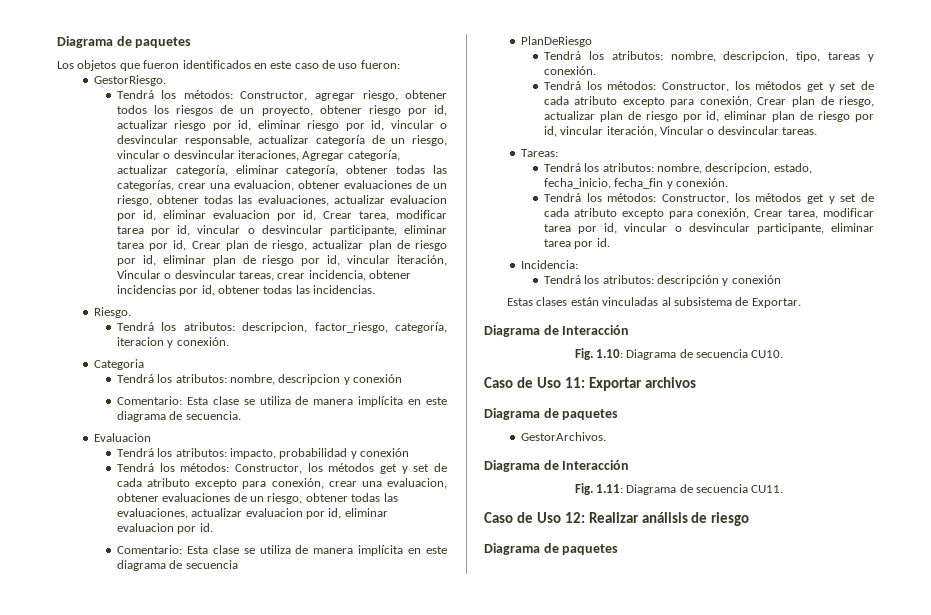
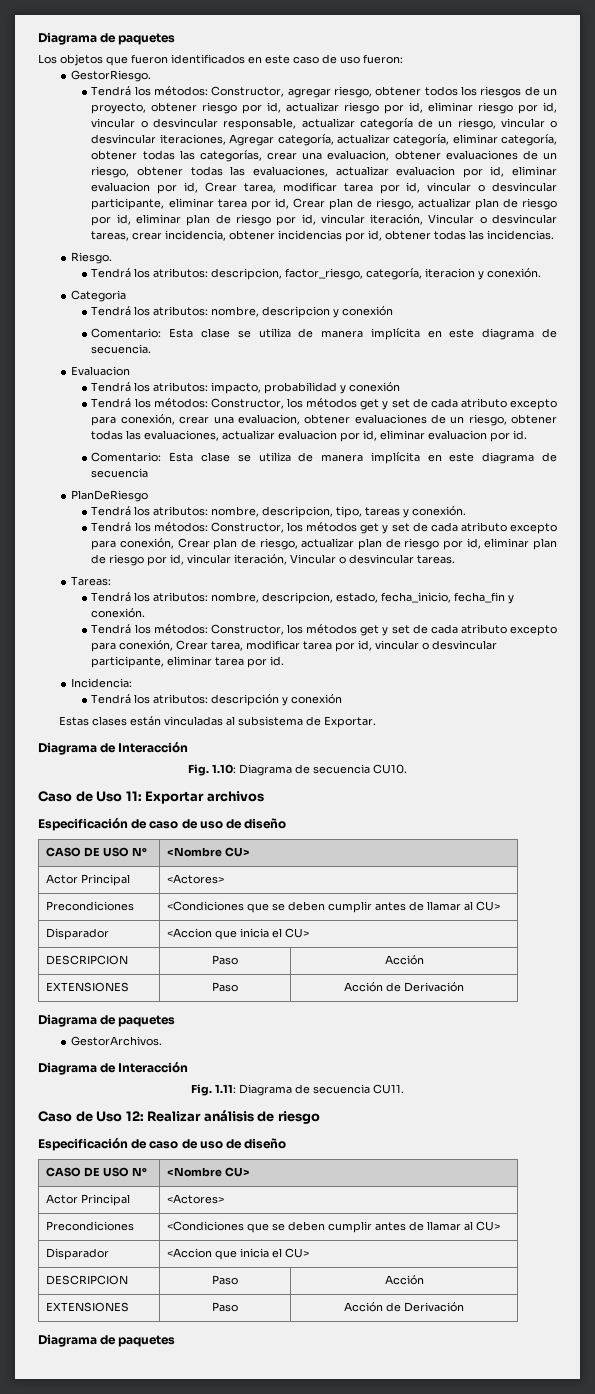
  Caso de Uso 11: Exportar archivos
+ Especificación de caso de uso de diseño
+ CASO DE USO N° | <Nombre CU>
+ Actor Principal | <Actores>
+ Precondiciones | <Condiciones que se deben cumplir antes de llamar al CU>
+ Disparador | <Accion que inicia el CU>
+ DESCRIPCION | Paso | Acción
+ EXTENSIONES | Paso | Acción de Derivación
  Caso de Uso 12: Realizar análisis de riesgo
+ Especificación de caso de uso de diseño
+ CASO DE USO N° | <Nombre CU>
+ Actor Principal | <Actores>
+ Precondiciones | <Condiciones que se deben cumplir antes de llamar al CU>
+ Disparador | <Accion que inicia el CU>
+ DESCRIPCION | Paso | Acción
+ EXTENSIONES | Paso | Acción de Derivación

